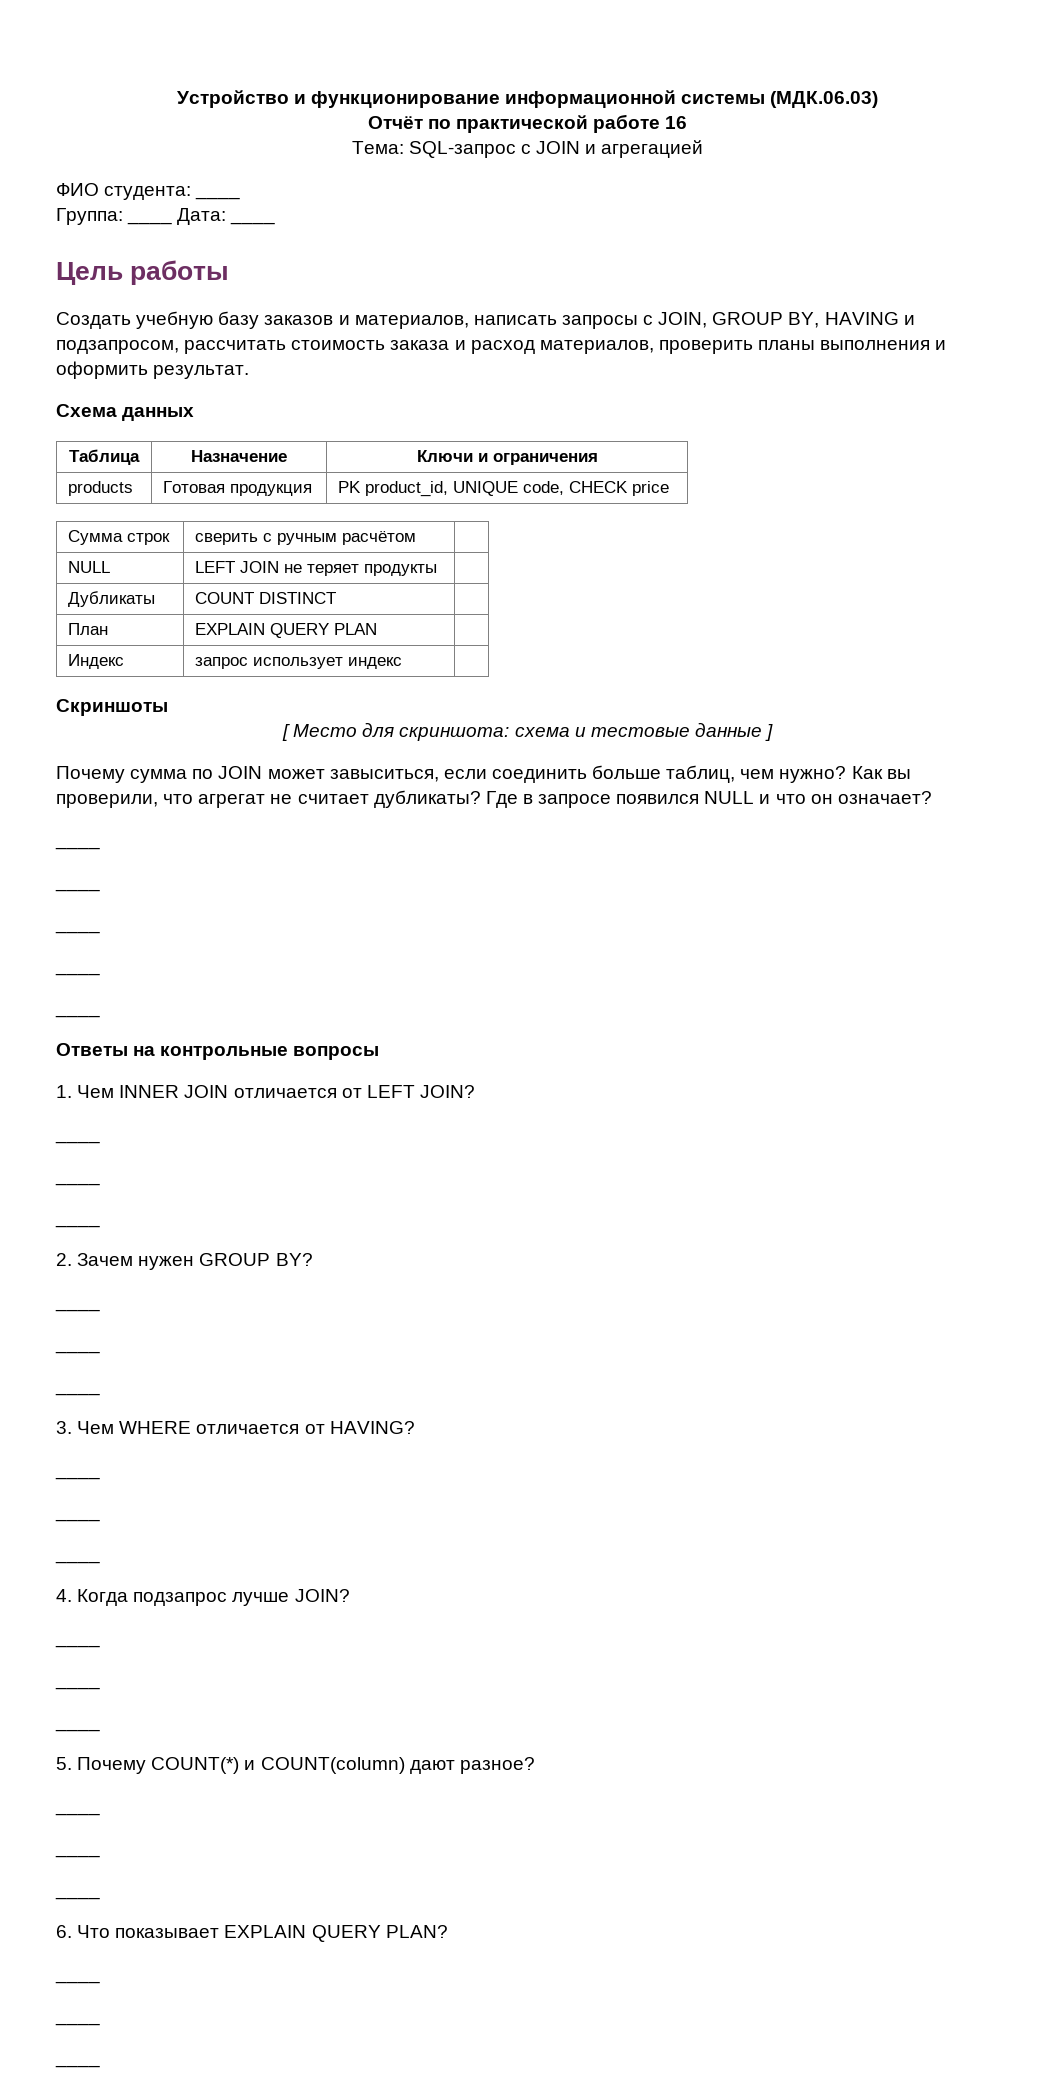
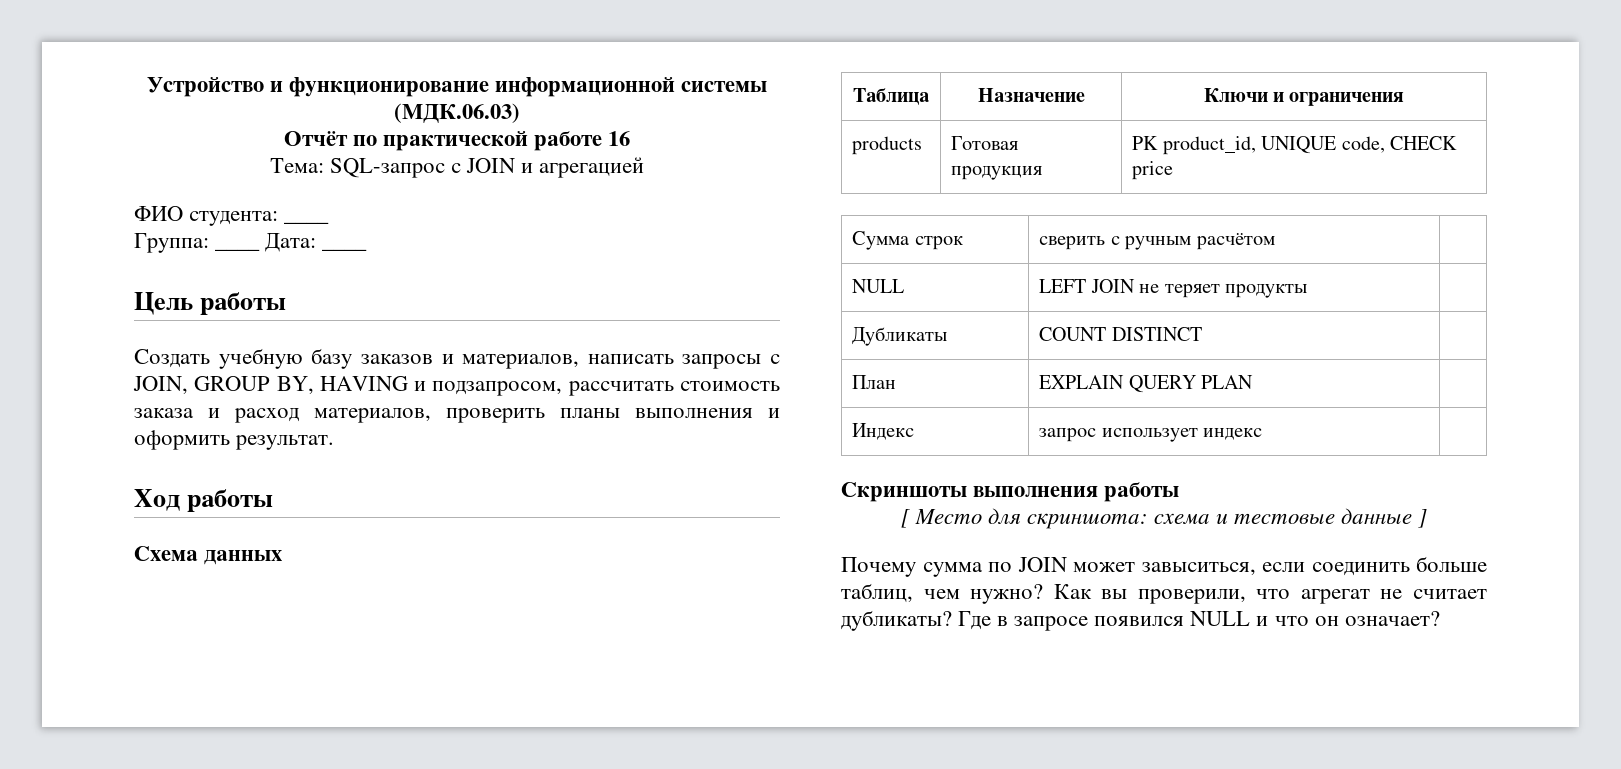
+ Ход работы
- Скриншоты
+ Скриншоты выполнения работы
  Где в запросе появился NULL и что он означает?
- ____
- ____
- ____
- ____
- ____
- Ответы на контрольные вопросы
- 1. Чем INNER JOIN отличается от LEFT JOIN?
- ____
- ____
- ____
- 2. Зачем нужен GROUP BY?
- ____
- ____
- ____
- 3. Чем WHERE отличается от HAVING?
- ____
- ____
- ____
- 4. Когда подзапрос лучше JOIN?
- ____
- ____
- ____
- 5. Почему COUNT(*) и COUNT(column) дают разное?
- ____
- ____
- ____
- 6. Что показывает EXPLAIN QUERY PLAN?
- ____
- ____
- ____

